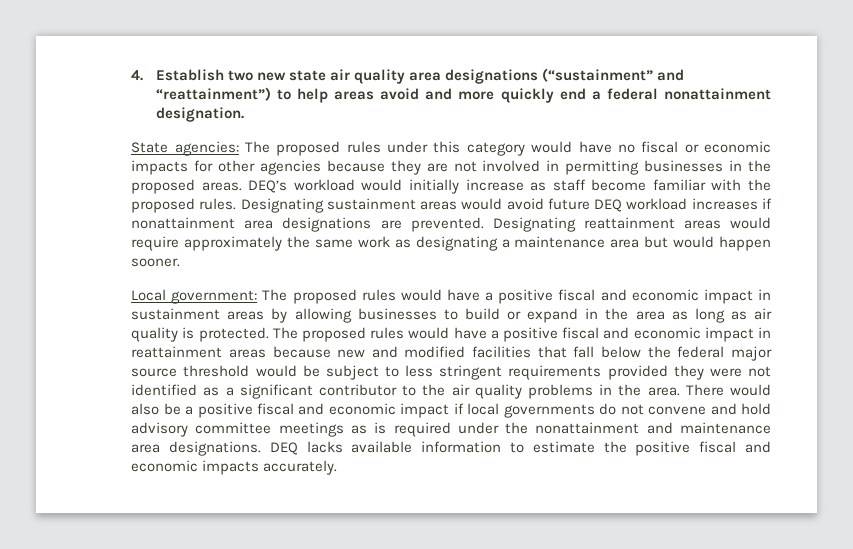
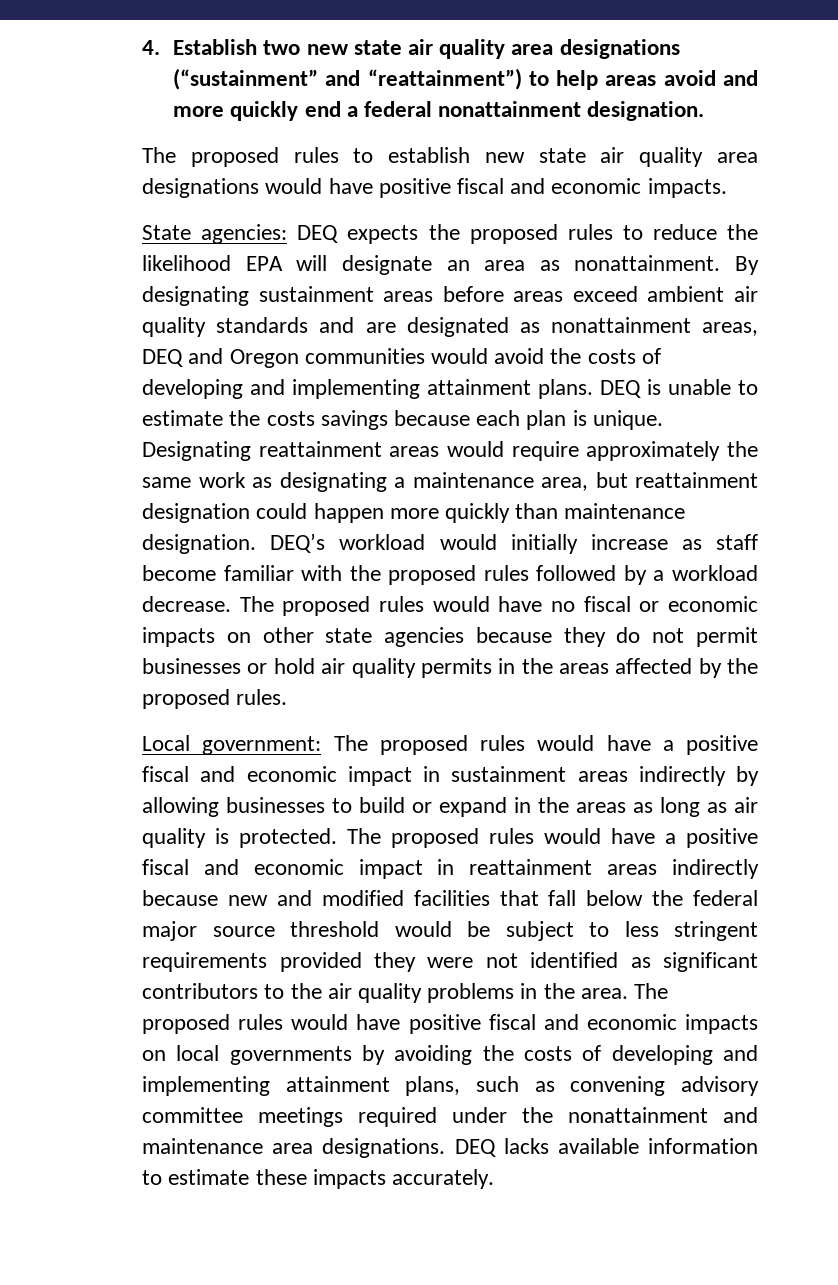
- State agencies: The proposed rules under this category would have no fiscal or economic impacts for other agencies because they are not involved in permitting businesses in the proposed areas. DEQ’s workload would initially increase as staff become familiar with the proposed rules. Designating sustainment areas would avoid future DEQ workload increases if nonattainment area designations are prevented.
+ The proposed rules to establish new state air quality area designations would have positive fiscal and economic impacts.
+ State agencies: DEQ expects the proposed rules to reduce the likelihood EPA will designate an area as nonattainment. By designating sustainment areas before areas exceed ambient air quality standards and are designated as nonattainment areas, DEQ and Oregon communities would avoid the costs of developing and implementing attainment plans. DEQ is unable to estimate the costs savings because each plan is unique.
- Designating reattainment areas would require approximately the same work as designating a maintenance area but would happen sooner.
+ Designating reattainment areas would require approximately the same work as designating a maintenance area, but reattainment designation could happen more quickly than maintenance designation. DEQ’s workload would initially increase as staff become familiar with the proposed rules followed by a workload decrease. The proposed rules would have no fiscal or economic impacts on other state agencies because they do not permit businesses or hold air quality permits in the areas affected by the proposed rules.
- Local government: The proposed rules would have a positive fiscal and economic impact in sustainment areas by allowing businesses to build or expand in the area as long as air quality is protected.
+ Local government: The proposed rules would have a positive fiscal and economic impact in sustainment areas indirectly by allowing businesses to build or expand in the areas as long as air quality is protected.
- The proposed rules would have a positive fiscal and economic impact in reattainment areas because new and modified facilities that fall below the federal major source threshold would be subject to less stringent requirements provided they were not identified as a significant contributor to the air quality problems in the area.
+ The proposed rules would have a positive fiscal and economic impact in reattainment areas indirectly because new and modified facilities that fall below the federal major source threshold would be subject to less stringent requirements provided they were not identified as significant contributors to the air quality problems in the area.
- There would also be a positive fiscal and economic impact if local governments do not convene and hold advisory committee meetings as is required under the nonattainment and maintenance area designations.
+ The proposed rules would have positive fiscal and economic impacts on local governments by avoiding the costs of developing and implementing attainment plans, such as convening advisory committee meetings required under the nonattainment and maintenance area designations.
- DEQ lacks available information to estimate the positive fiscal and economic impacts accurately.
+ DEQ lacks available information to estimate these impacts accurately.

